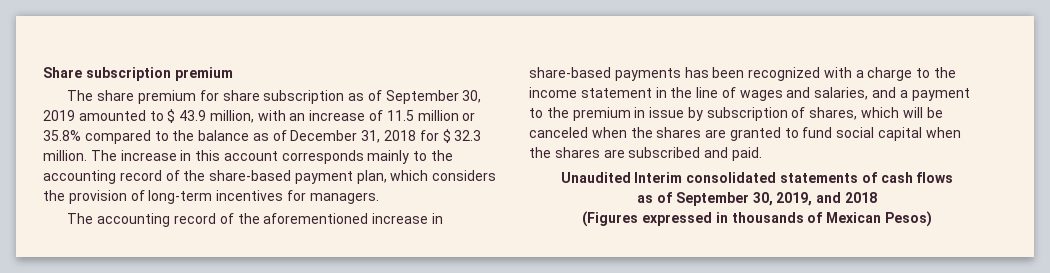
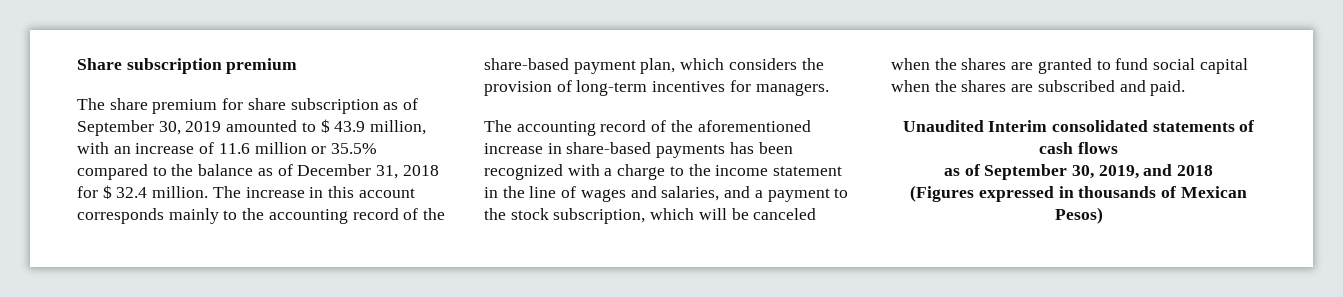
- The share premium for share subscription as of September 30, 2019 amounted to $ 43.9 million, with an increase of 11.5 million or 35.8% compared to the balance as of December 31, 2018 for $ 32.3 million.
+ The share premium for share subscription as of September 30, 2019 amounted to $ 43.9 million, with an increase of 11.6 million or 35.5% compared to the balance as of December 31, 2018 for $ 32.4 million.
- The accounting record of the aforementioned increase in share-based payments has been recognized with a charge to the income statement in the line of wages and salaries, and a payment to the premium in issue by subscription of shares, which will be canceled when the shares are granted to fund social capital when the shares are subscribed and paid.
+ The accounting record of the aforementioned increase in share-based payments has been recognized with a charge to the income statement in the line of wages and salaries, and a payment to the stock subscription, which will be canceled when the shares are granted to fund social capital when the shares are subscribed and paid.

